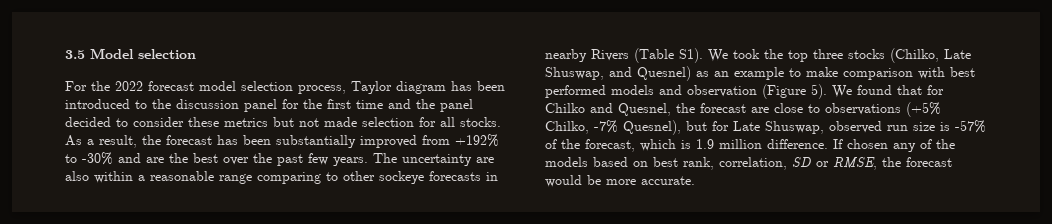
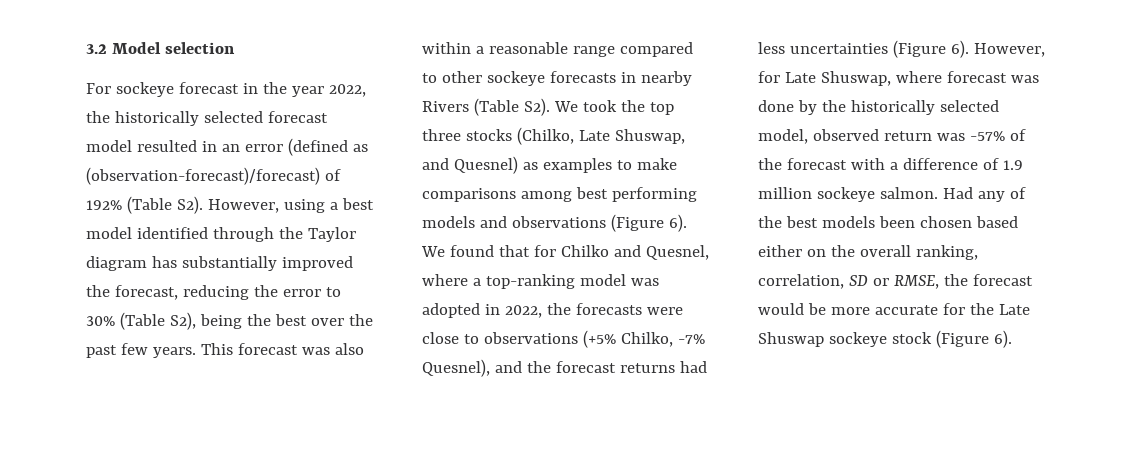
- 3.5 Model selection
+ 3.2 Model selection
- For the 2022 forecast model selection process, Taylor diagram has been introduced to the discussion panel for the first time and the panel decided to consider these metrics but not made selection for all stocks. As a result, the forecast has been substantially improved from +192% to -30% and are the best over the past few years.
+ For sockeye forecast in the year 2022, the historically selected forecast model resulted in an error (defined as (observation-forecast)/forecast) of 192% (Table S2). However, using a best model identified through the Taylor diagram has substantially improved the forecast, reducing the error to 30% (Table S2), being the best over the past few years.
- The uncertainty are also within a reasonable range comparing to other sockeye forecasts in nearby Rivers (Table S1). We took the top three stocks (Chilko, Late Shuswap, and Quesnel) as an example to make comparison with best performed models and observation (Figure 5).
+ This forecast was also within a reasonable range compared to other sockeye forecasts in nearby Rivers (Table S2). We took the top three stocks (Chilko, Late Shuswap, and Quesnel) as examples to make comparisons among best performing models and observations (Figure 6).
- We found that for Chilko and Quesnel, the forecast are close to observations (+5% Chilko, -7% Quesnel), but for Late Shuswap, observed run size is -57% of the forecast, which is 1.9 million difference. If chosen any of the models based on best rank, correlation, SD or RMSE, the forecast would be more accurate.
+ We found that for Chilko and Quesnel, where a top-ranking model was adopted in 2022, the forecasts were close to observations (+5% Chilko, -7% Quesnel), and the forecast returns had less uncertainties (Figure 6). However, for Late Shuswap, where forecast was done by the historically selected model, observed return was -57% of the forecast with a difference of 1.9 million sockeye salmon. Had any of the best models been chosen based either on the overall ranking, correlation, SD or RMSE, the forecast would be more accurate for the Late Shuswap sockeye stock (Figure 6).

